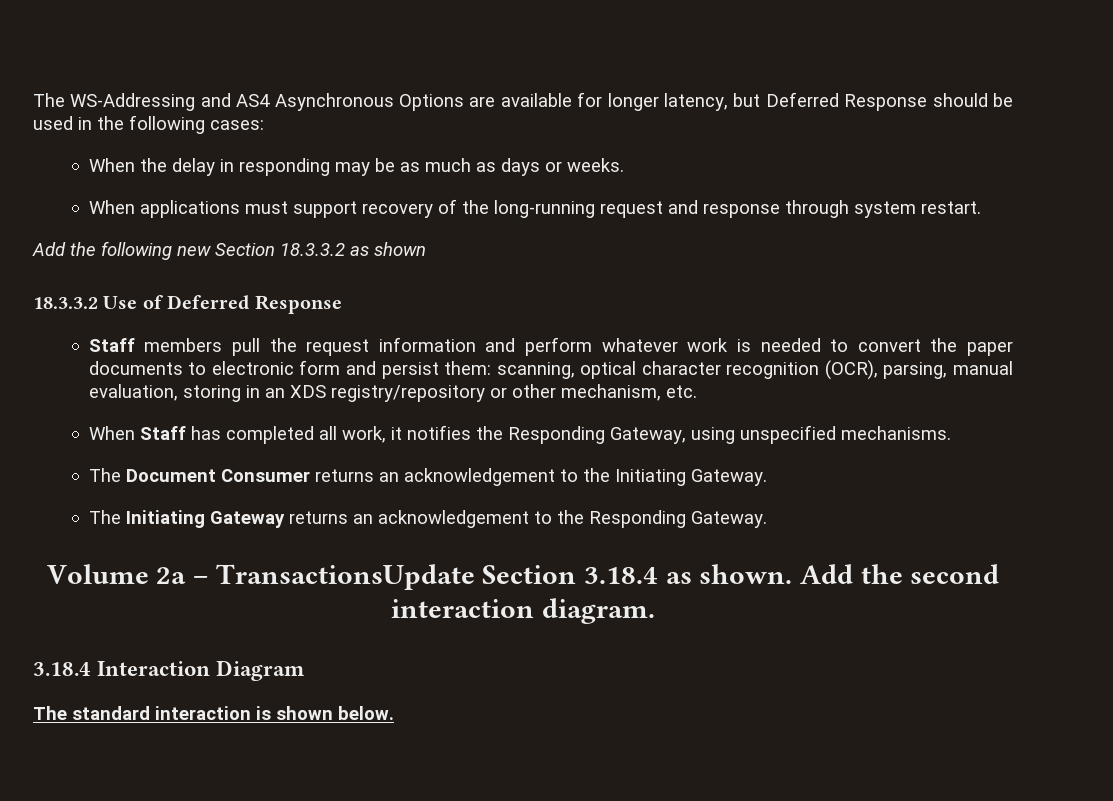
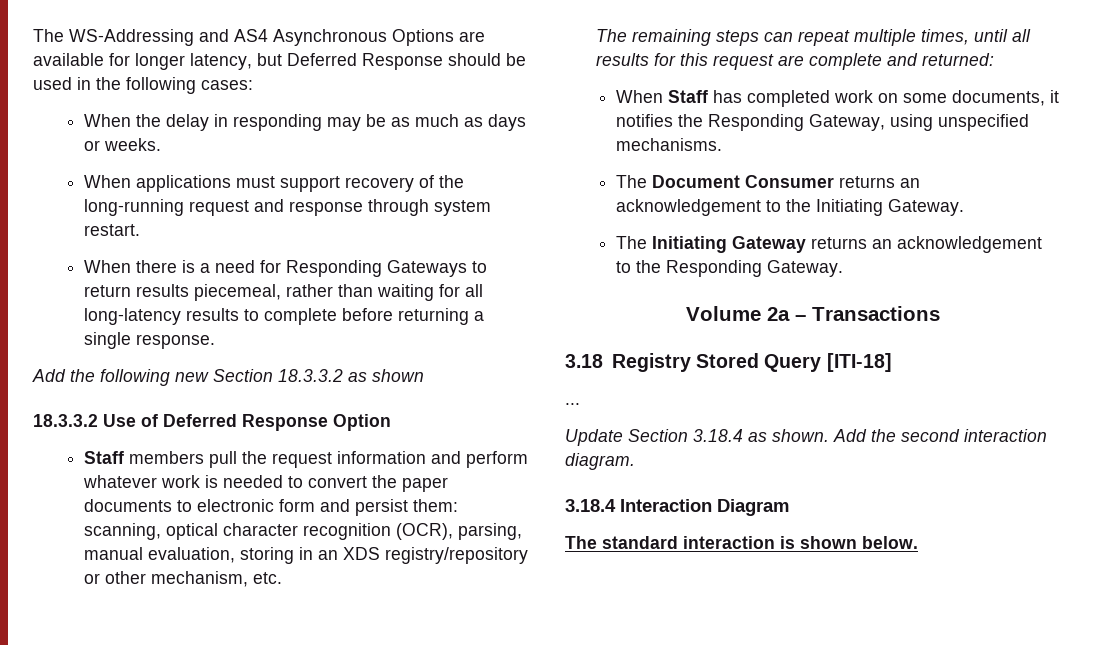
+ When there is a need for Responding Gateways to return results piecemeal, rather than waiting for all long-latency results to complete before returning a single response.
- 18.3.3.2 Use of Deferred Response
+ 18.3.3.2 Use of Deferred Response Option
+ The remaining steps can repeat multiple times, until all results for this request are complete and returned:
- When Staff has completed all work, it notifies the Responding Gateway, using unspecified mechanisms.
+ When Staff has completed work on some documents, it notifies the Responding Gateway, using unspecified mechanisms.
- Volume 2a – TransactionsUpdate Section 3.18.4 as shown.
+ Volume 2a – Transactions
+ 3.18 Registry Stored Query [ITI-18]
+ ...
+ Update Section 3.18.4 as shown.

